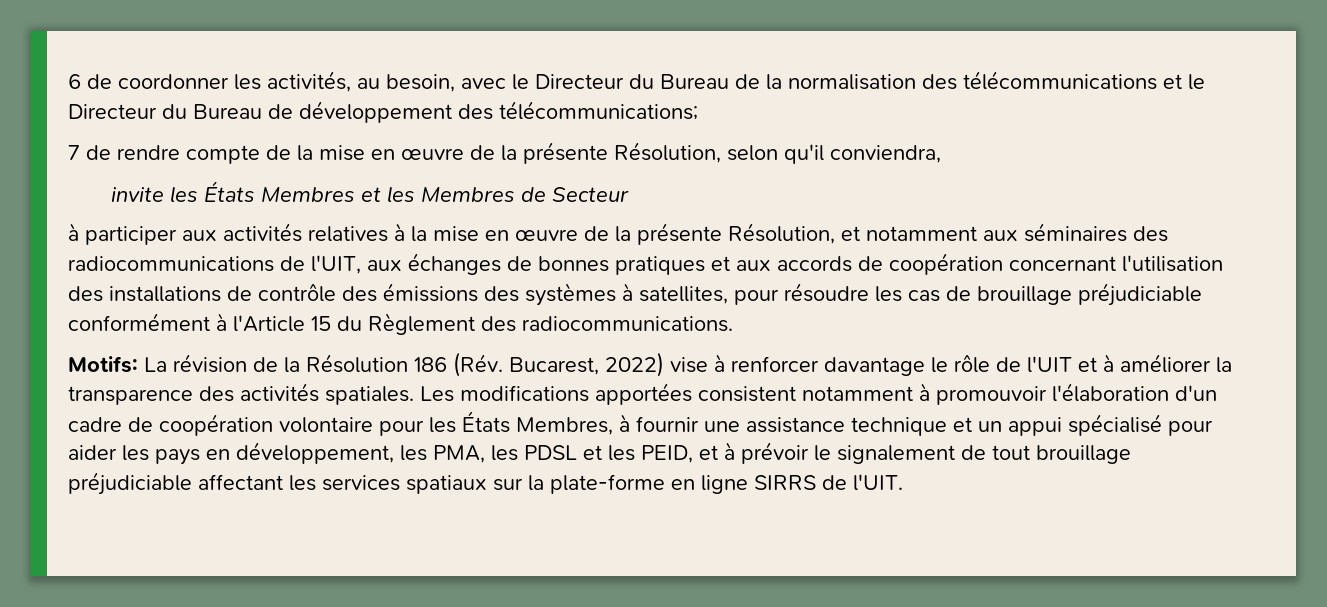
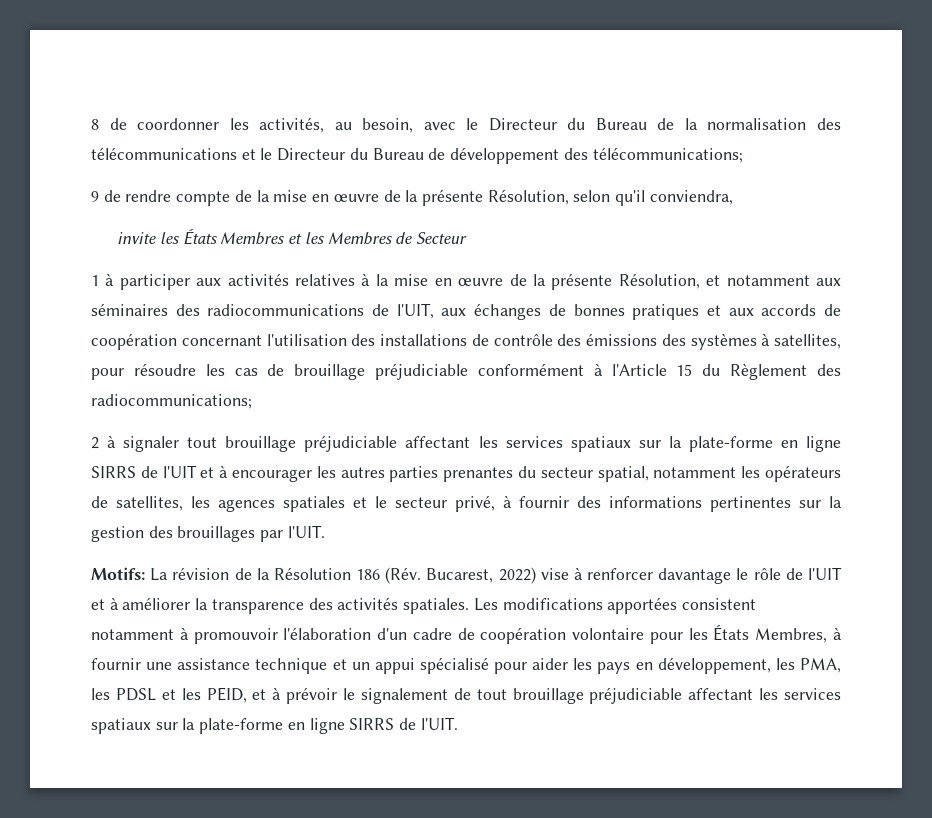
- 6 de coordonner les activités, au besoin, avec le Directeur du Bureau de la normalisation des télécommunications et le Directeur du Bureau de développement des télécommunications;
+ 8 de coordonner les activités, au besoin, avec le Directeur du Bureau de la normalisation des télécommunications et le Directeur du Bureau de développement des télécommunications;
- 7 de rendre compte de la mise en œuvre de la présente Résolution, selon qu'il conviendra,
+ 9 de rendre compte de la mise en œuvre de la présente Résolution, selon qu'il conviendra,
- à participer aux activités relatives à la mise en œuvre de la présente Résolution, et notamment aux séminaires des radiocommunications de l'UIT, aux échanges de bonnes pratiques et aux accords de coopération concernant l'utilisation des installations de contrôle des émissions des systèmes à satellites, pour résoudre les cas de brouillage préjudiciable conformément à l'Article 15 du Règlement des radiocommunications.
+ 1 à participer aux activités relatives à la mise en œuvre de la présente Résolution, et notamment aux séminaires des radiocommunications de l'UIT, aux échanges de bonnes pratiques et aux accords de coopération concernant l'utilisation des installations de contrôle des émissions des systèmes à satellites, pour résoudre les cas de brouillage préjudiciable conformément à l'Article 15 du Règlement des radiocommunications;
+ 2 à signaler tout brouillage préjudiciable affectant les services spatiaux sur la plate-forme en ligne SIRRS de l'UIT et à encourager les autres parties prenantes du secteur spatial, notamment les opérateurs de satellites, les agences spatiales et le secteur privé, à fournir des informations pertinentes sur la gestion des brouillages par l'UIT.

